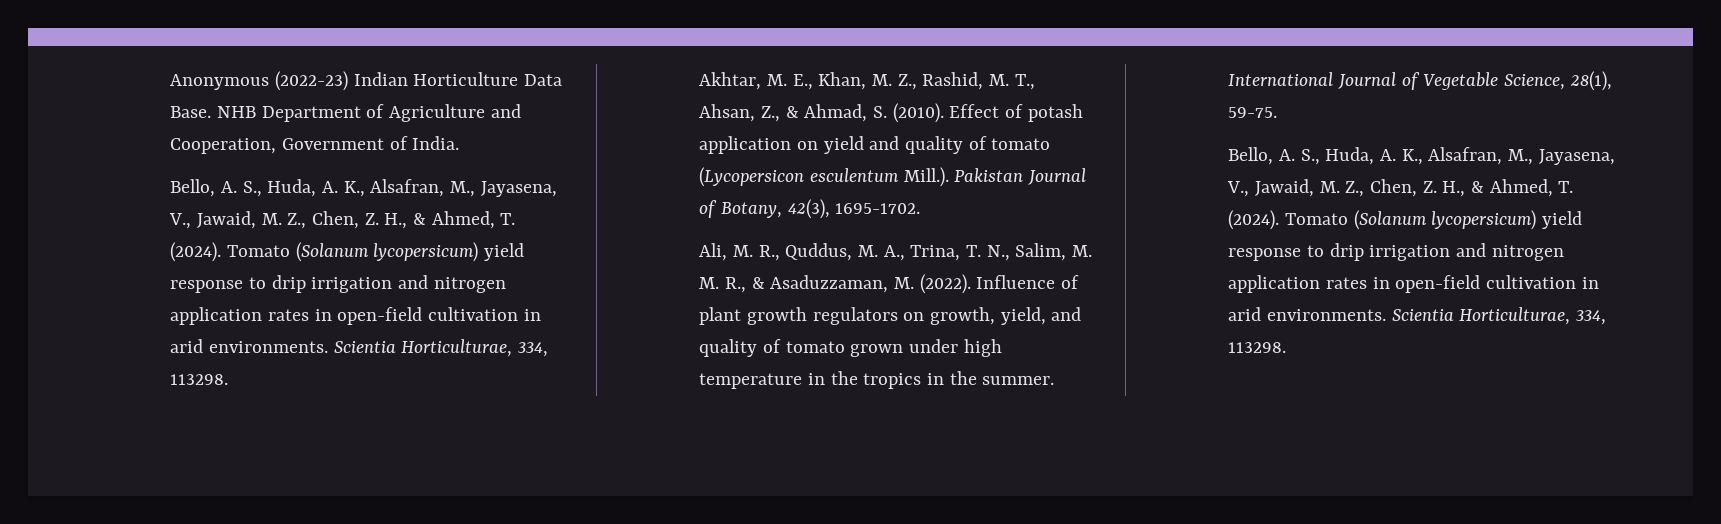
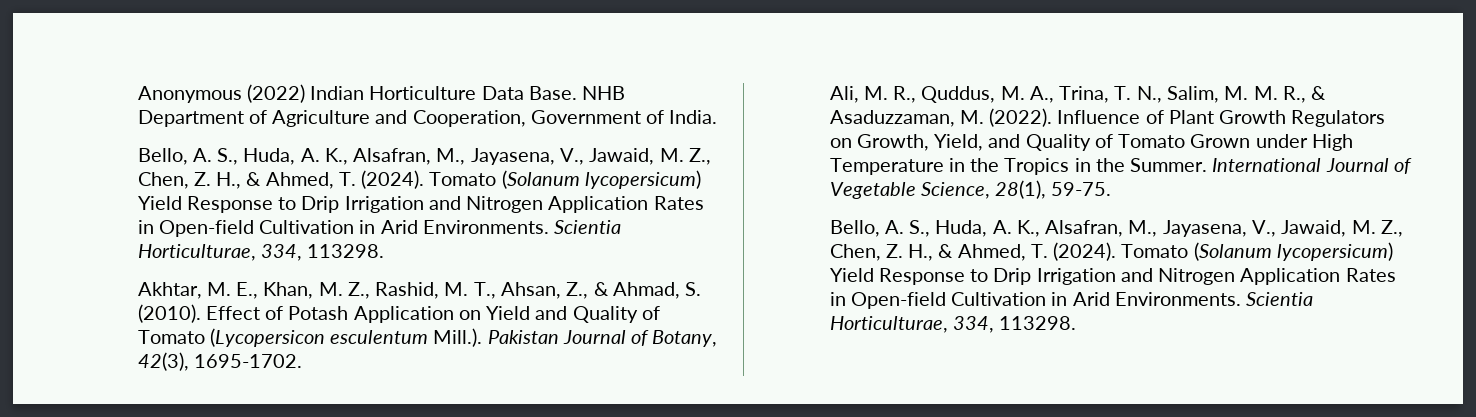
- Anonymous (2022-23) Indian Horticulture Data Base.
+ Anonymous (2022) Indian Horticulture Data Base.
  NHB Department of Agriculture and Cooperation, Government of India.
- Bello, A. S., Huda, A. K., Alsafran, M., Jayasena, V., Jawaid, M. Z., Chen, Z. H., & Ahmed, T. (2024). Tomato (Solanum lycopersicum) yield response to drip irrigation and nitrogen application rates in open-field cultivation in arid environments.
+ Bello, A. S., Huda, A. K., Alsafran, M., Jayasena, V., Jawaid, M. Z., Chen, Z. H., & Ahmed, T. (2024). Tomato (Solanum lycopersicum) Yield Response to Drip Irrigation and Nitrogen Application Rates in Open-field Cultivation in Arid Environments.
- Effect of potash application on yield and quality of tomato (Lycopersicon esculentum Mill.). Pakistan Journal of Botany, 42(3), 1695-1702.
+ Effect of Potash Application on Yield and Quality of Tomato (Lycopersicon esculentum Mill.). Pakistan Journal of Botany, 42(3), 1695-1702.
- Influence of plant growth regulators on growth, yield, and quality of tomato grown under high temperature in the tropics in the summer.
+ Influence of Plant Growth Regulators on Growth, Yield, and Quality of Tomato Grown under High Temperature in the Tropics in the Summer.
  International Journal of Vegetable Science, 28(1), 59-75.
- Bello, A. S., Huda, A. K., Alsafran, M., Jayasena, V., Jawaid, M. Z., Chen, Z. H., & Ahmed, T. (2024). Tomato (Solanum lycopersicum) yield response to drip irrigation and nitrogen application rates in open-field cultivation in arid environments.
+ Bello, A. S., Huda, A. K., Alsafran, M., Jayasena, V., Jawaid, M. Z., Chen, Z. H., & Ahmed, T. (2024). Tomato (Solanum lycopersicum) Yield Response to Drip Irrigation and Nitrogen Application Rates in Open-field Cultivation in Arid Environments.

